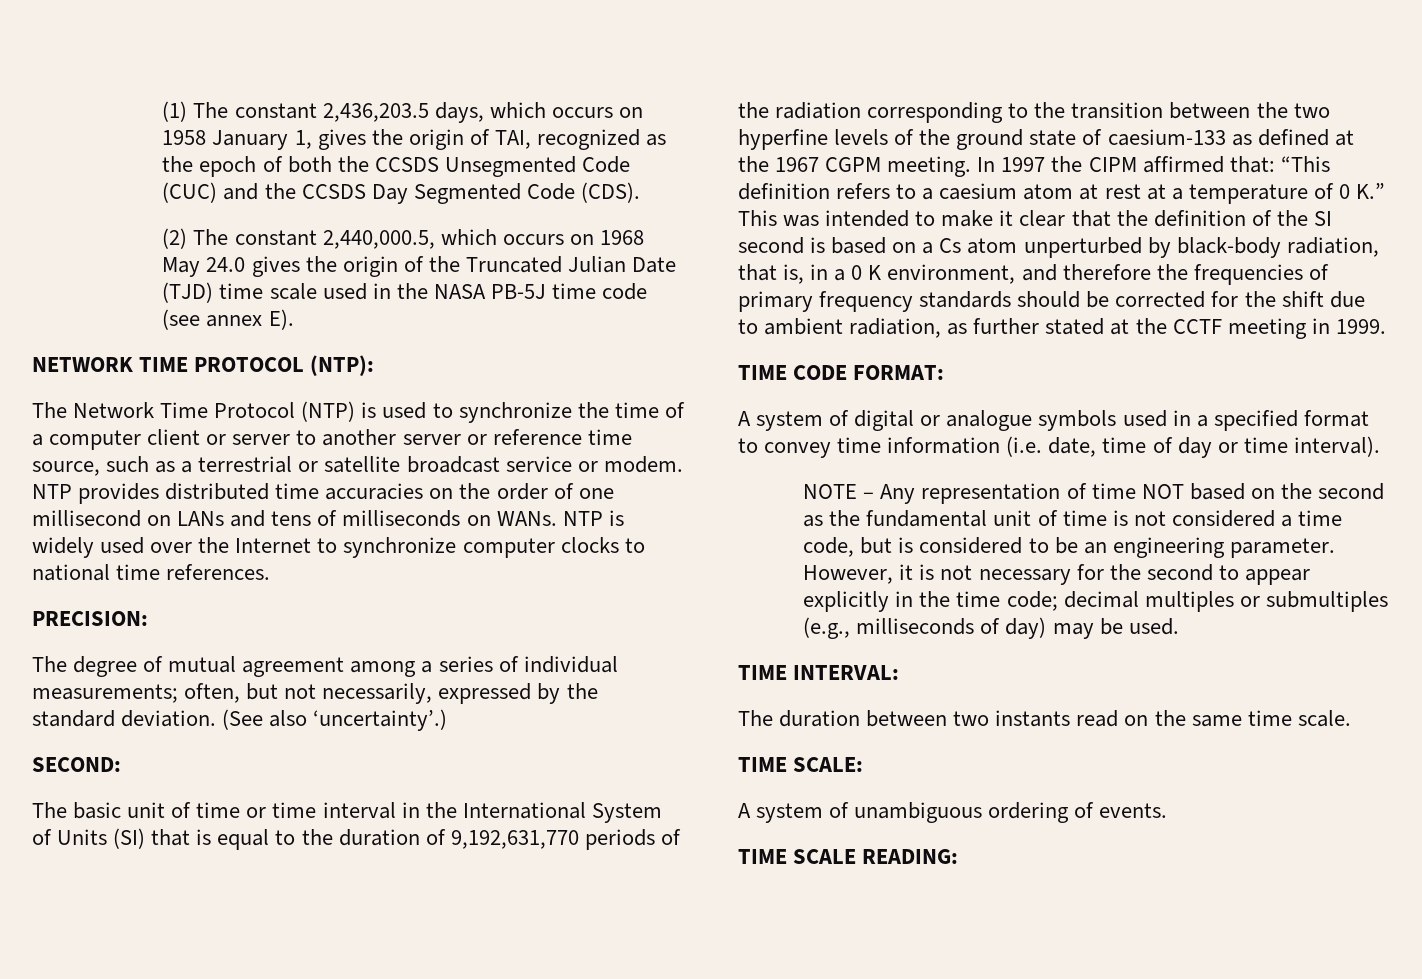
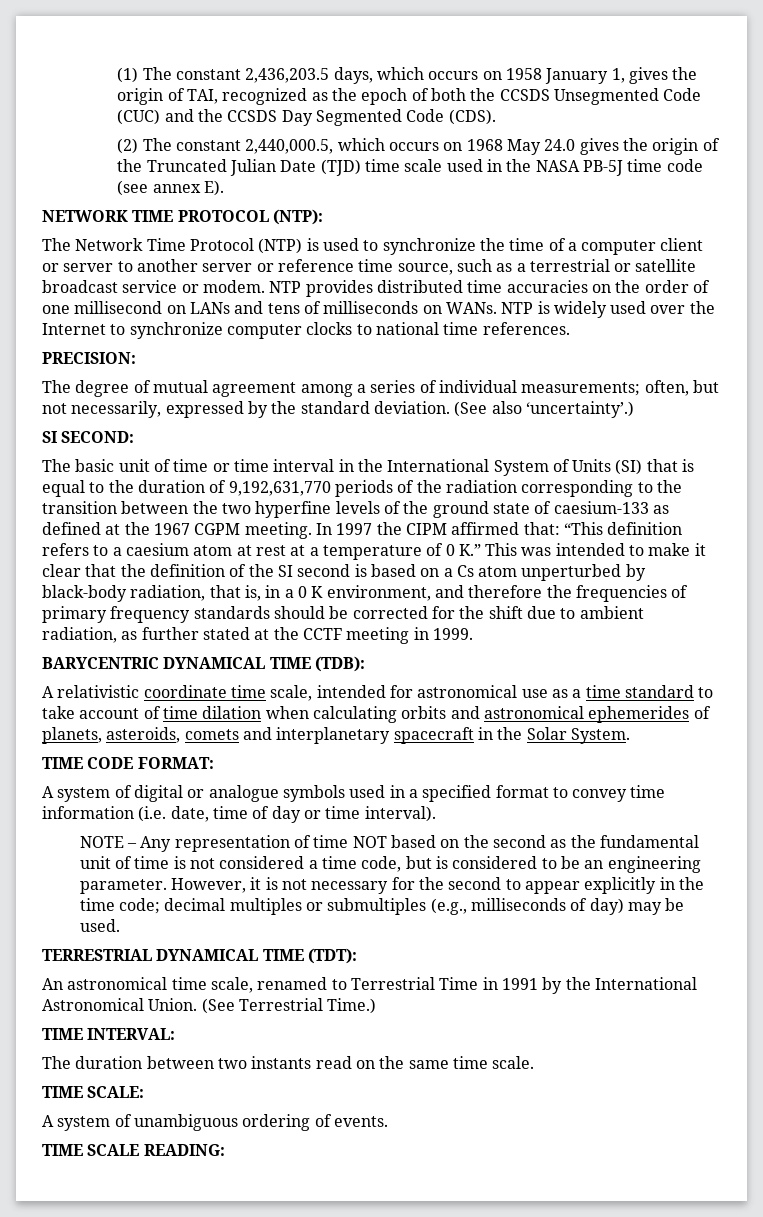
- SECOND:
+ SI SECOND:
+ BARYCENTRIC DYNAMICAL TIME (TDB):
+ A relativistic coordinate time scale, intended for astronomical use as a time standard to take account of time dilation when calculating orbits and astronomical ephemerides of planets, asteroids, comets and interplanetary spacecraft in the Solar System.
+ TERRESTRIAL DYNAMICAL TIME (TDT):
+ An astronomical time scale, renamed to Terrestrial Time in 1991 by the International Astronomical Union. (See Terrestrial Time.)

